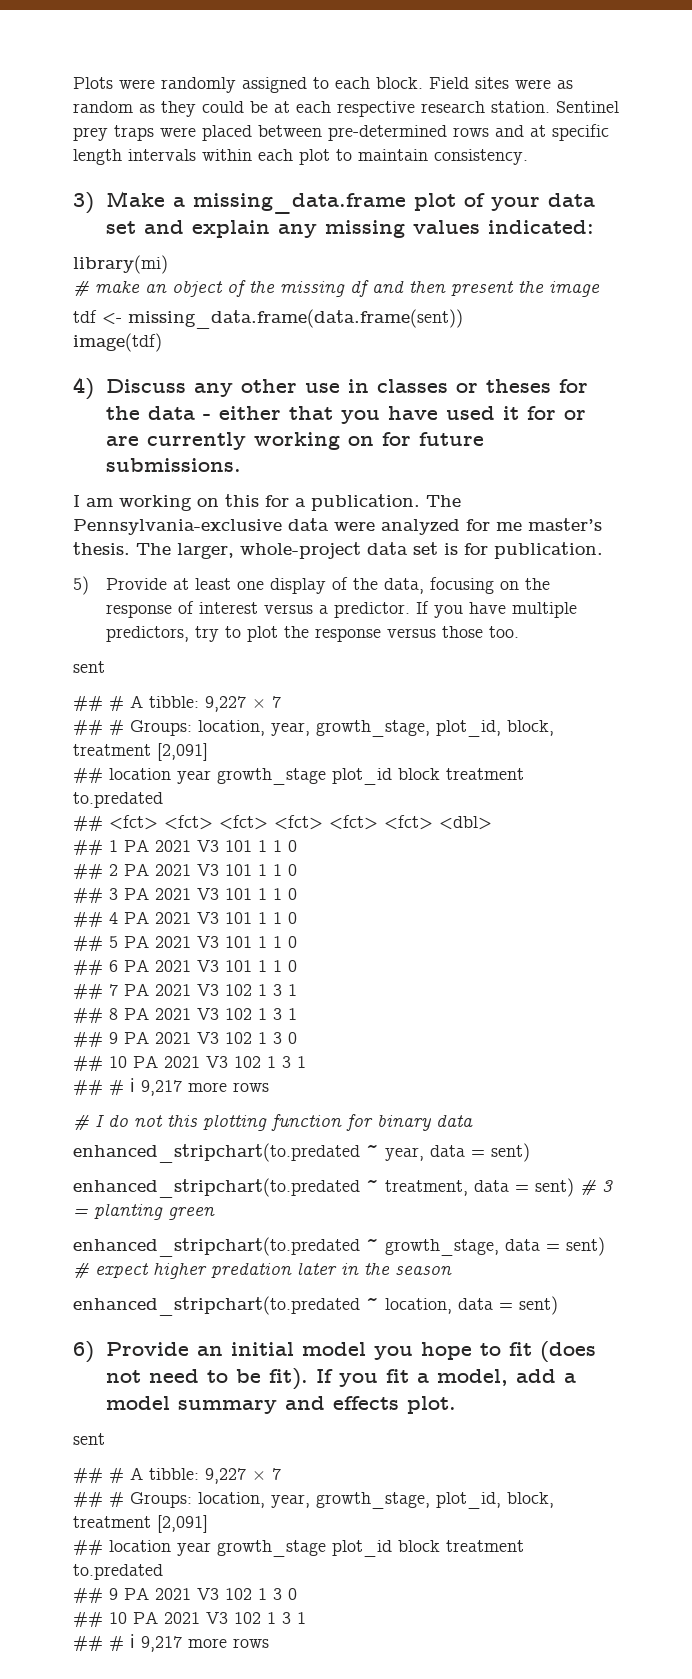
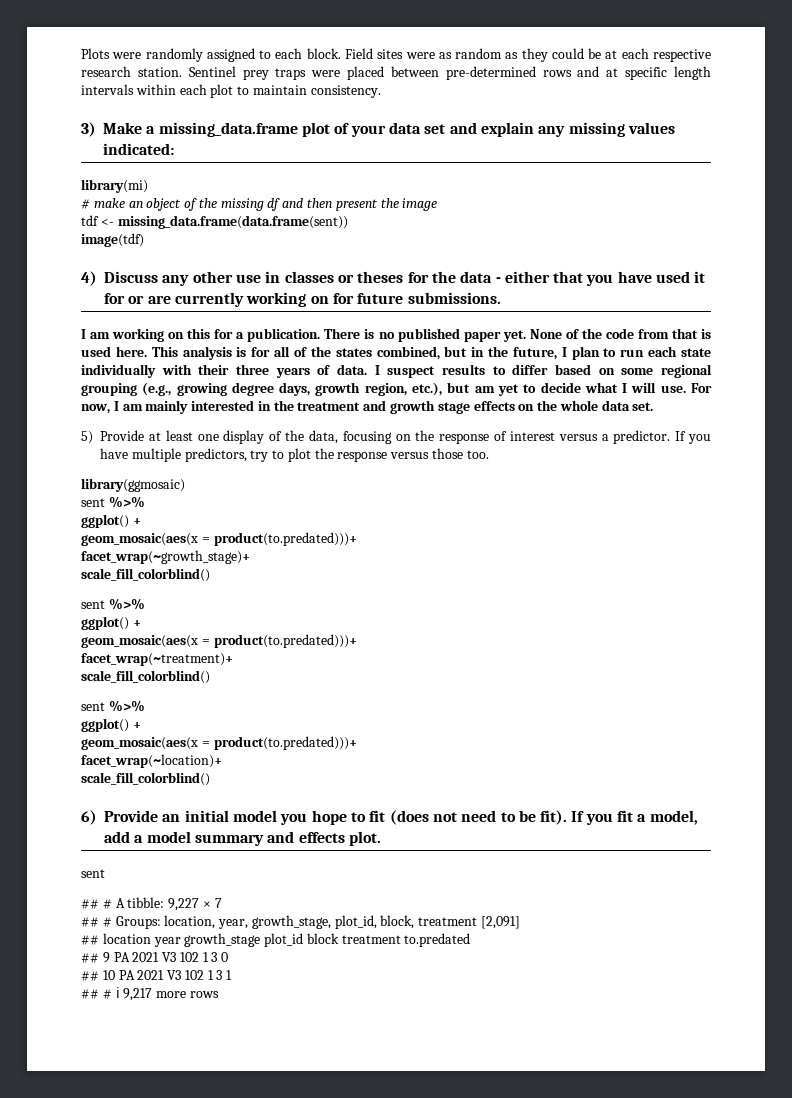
- The Pennsylvania-exclusive data were analyzed for me master’s thesis. The larger, whole-project data set is for publication.
+ There is no published paper yet. None of the code from that is used here. This analysis is for all of the states combined, but in the future, I plan to run each state individually with their three years of data. I suspect results to differ based on some regional grouping (e.g., growing degree days, growth region, etc.), but am yet to decide what I will use. For now, I am mainly interested in the treatment and growth stage effects on the whole data set.
  If you have multiple predictors, try to plot the response versus those too.
- sent
- ## # A tibble: 9,227 × 7
- ## # Groups: location, year, growth_stage, plot_id, block, treatment [2,091]
- ## location year growth_stage plot_id block treatment to.predated
- ## <fct> <fct> <fct> <fct> <fct> <fct> <dbl>
- ## 1 PA 2021 V3 101 1 1 0
- ## 2 PA 2021 V3 101 1 1 0
- ## 3 PA 2021 V3 101 1 1 0
- ## 4 PA 2021 V3 101 1 1 0
- ## 5 PA 2021 V3 101 1 1 0
- ## 6 PA 2021 V3 101 1 1 0
- ## 7 PA 2021 V3 102 1 3 1
- ## 8 PA 2021 V3 102 1 3 1
- ## 9 PA 2021 V3 102 1 3 0
- ## 10 PA 2021 V3 102 1 3 1
- ## # ℹ 9,217 more rows
- # I do not this plotting function for binary data
- enhanced_stripchart(to.predated ~ year, data = sent)
- enhanced_stripchart(to.predated ~ treatment, data = sent) # 3 = planting green
- enhanced_stripchart(to.predated ~ growth_stage, data = sent) # expect higher predation later in the season
- enhanced_stripchart(to.predated ~ location, data = sent)
+ library(ggmosaic)
+ sent %>%
+ ggplot() +
+ geom_mosaic(aes(x = product(to.predated)))+
+ facet_wrap(~growth_stage)+
+ scale_fill_colorblind()
+ sent %>%
+ ggplot() +
+ geom_mosaic(aes(x = product(to.predated)))+
+ facet_wrap(~treatment)+
+ scale_fill_colorblind()
+ sent %>%
+ ggplot() +
+ geom_mosaic(aes(x = product(to.predated)))+
+ facet_wrap(~location)+
+ scale_fill_colorblind()

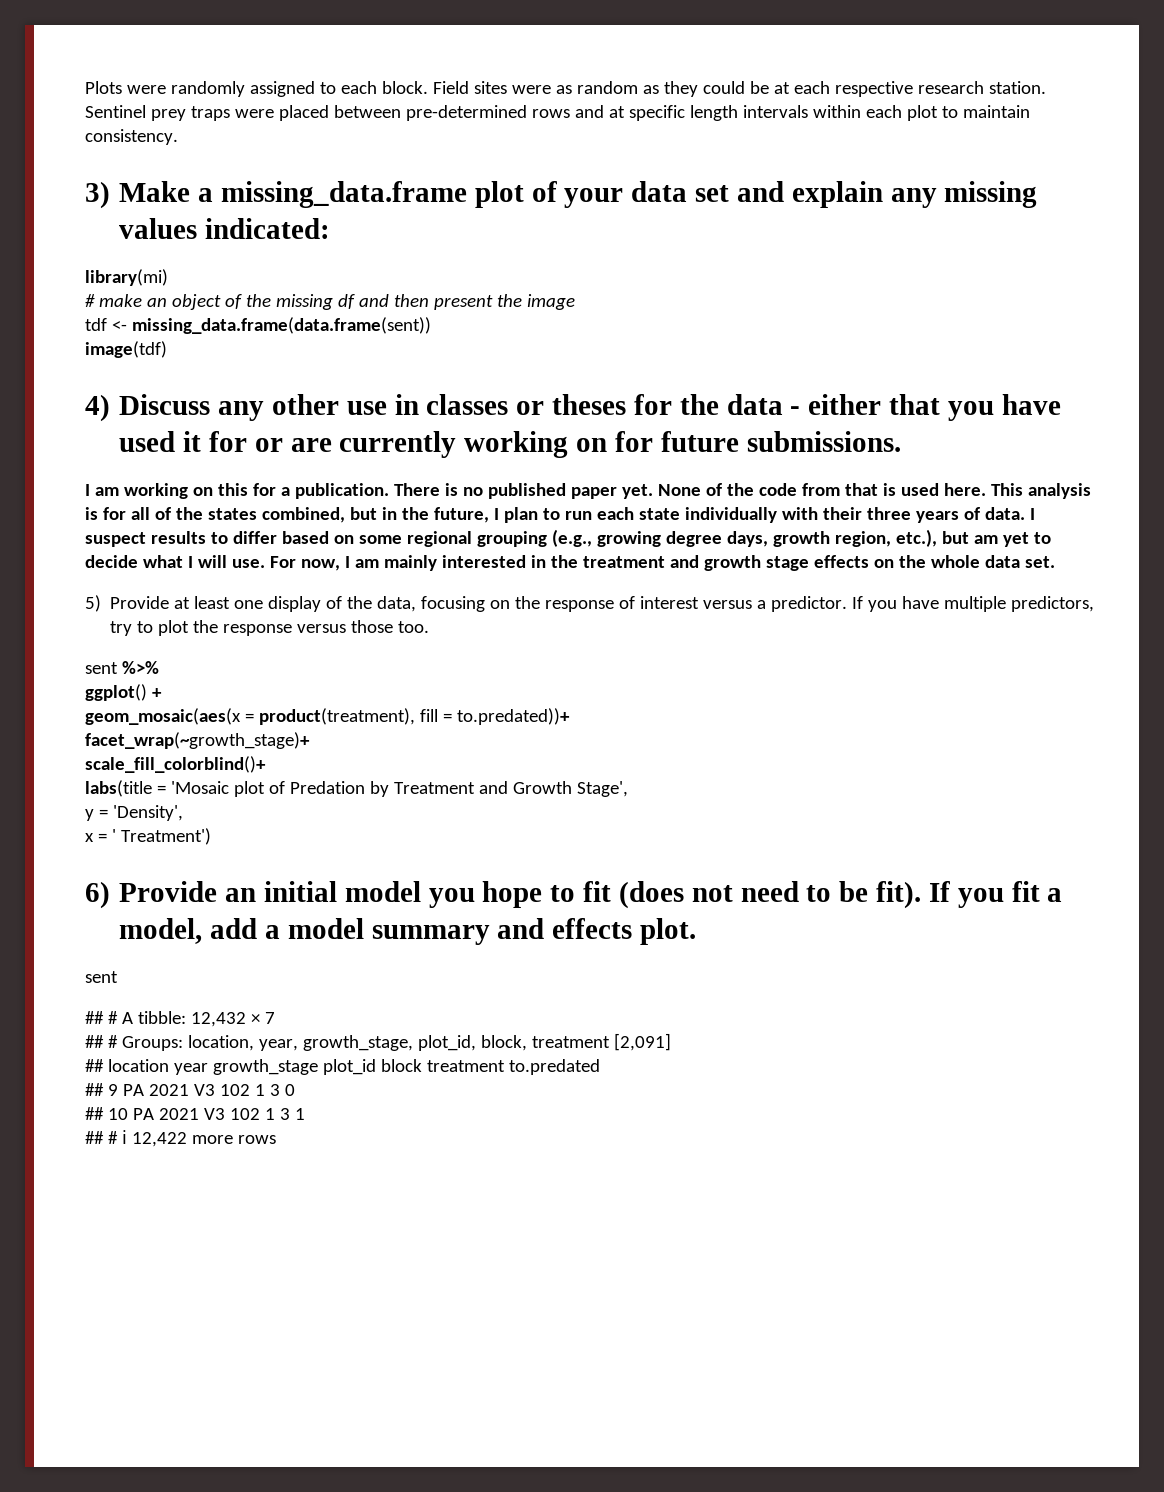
- library(ggmosaic)
  sent %>%
  ggplot() +
- geom_mosaic(aes(x = product(to.predated)))+
+ geom_mosaic(aes(x = product(treatment), fill = to.predated))+
  facet_wrap(~growth_stage)+
- scale_fill_colorblind()
- sent %>%
- ggplot() +
- geom_mosaic(aes(x = product(to.predated)))+
- facet_wrap(~treatment)+
- scale_fill_colorblind()
- sent %>%
- ggplot() +
- geom_mosaic(aes(x = product(to.predated)))+
- facet_wrap(~location)+
- scale_fill_colorblind()
+ scale_fill_colorblind()+
+ labs(title = 'Mosaic plot of Predation by Treatment and Growth Stage',
+ y = 'Density',
+ x = ' Treatment')
- ## # A tibble: 9,227 × 7
+ ## # A tibble: 12,432 × 7
- ## # ℹ 9,217 more rows
+ ## # ℹ 12,422 more rows

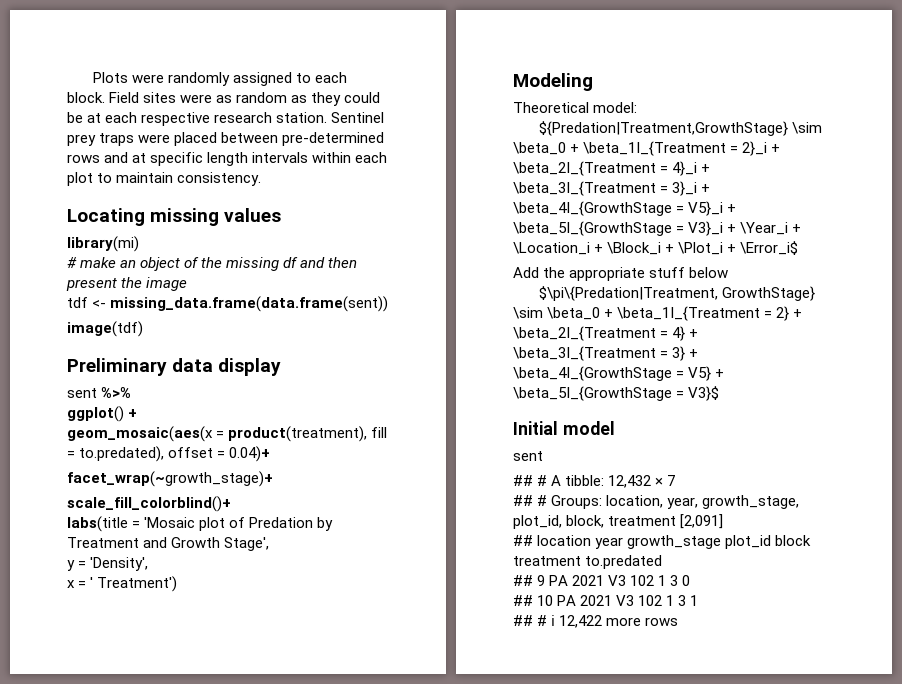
- 3) Make a missing_data.frame plot of your data set and explain any missing values indicated:
+ Locating missing values
- 4) Discuss any other use in classes or theses for the data - either that you have used it for or are currently working on for future submissions.
- I am working on this for a publication. There is no published paper yet. None of the code from that is used here. This analysis is for all of the states combined, but in the future, I plan to run each state individually with their three years of data. I suspect results to differ based on some regional grouping (e.g., growing degree days, growth region, etc.), but am yet to decide what I will use. For now, I am mainly interested in the treatment and growth stage effects on the whole data set.
- 5) Provide at least one display of the data, focusing on the response of interest versus a predictor. If you have multiple predictors, try to plot the response versus those too.
+ Preliminary data display
- geom_mosaic(aes(x = product(treatment), fill = to.predated))+
+ geom_mosaic(aes(x = product(treatment), fill = to.predated), offset = 0.04)+
- 6) Provide an initial model you hope to fit (does not need to be fit). If you fit a model, add a model summary and effects plot.
+ Modeling
+ Theoretical model:
+ ${Predation|Treatment,GrowthStage} \sim \beta_0 + \beta_1I_{Treatment = 2}_i + \beta_2I_{Treatment = 4}_i + \beta_3I_{Treatment = 3}_i + \beta_4I_{GrowthStage = V5}_i + \beta_5I_{GrowthStage = V3}_i + \Year_i + \Location_i + \Block_i + \Plot_i + \Error_i$
+ Add the appropriate stuff below
+ $\pi\{Predation|Treatment, GrowthStage} \sim \beta_0 + \beta_1I_{Treatment = 2} + \beta_2I_{Treatment = 4} + \beta_3I_{Treatment = 3} + \beta_4I_{GrowthStage = V5} + \beta_5I_{GrowthStage = V3}$
+ Initial model

